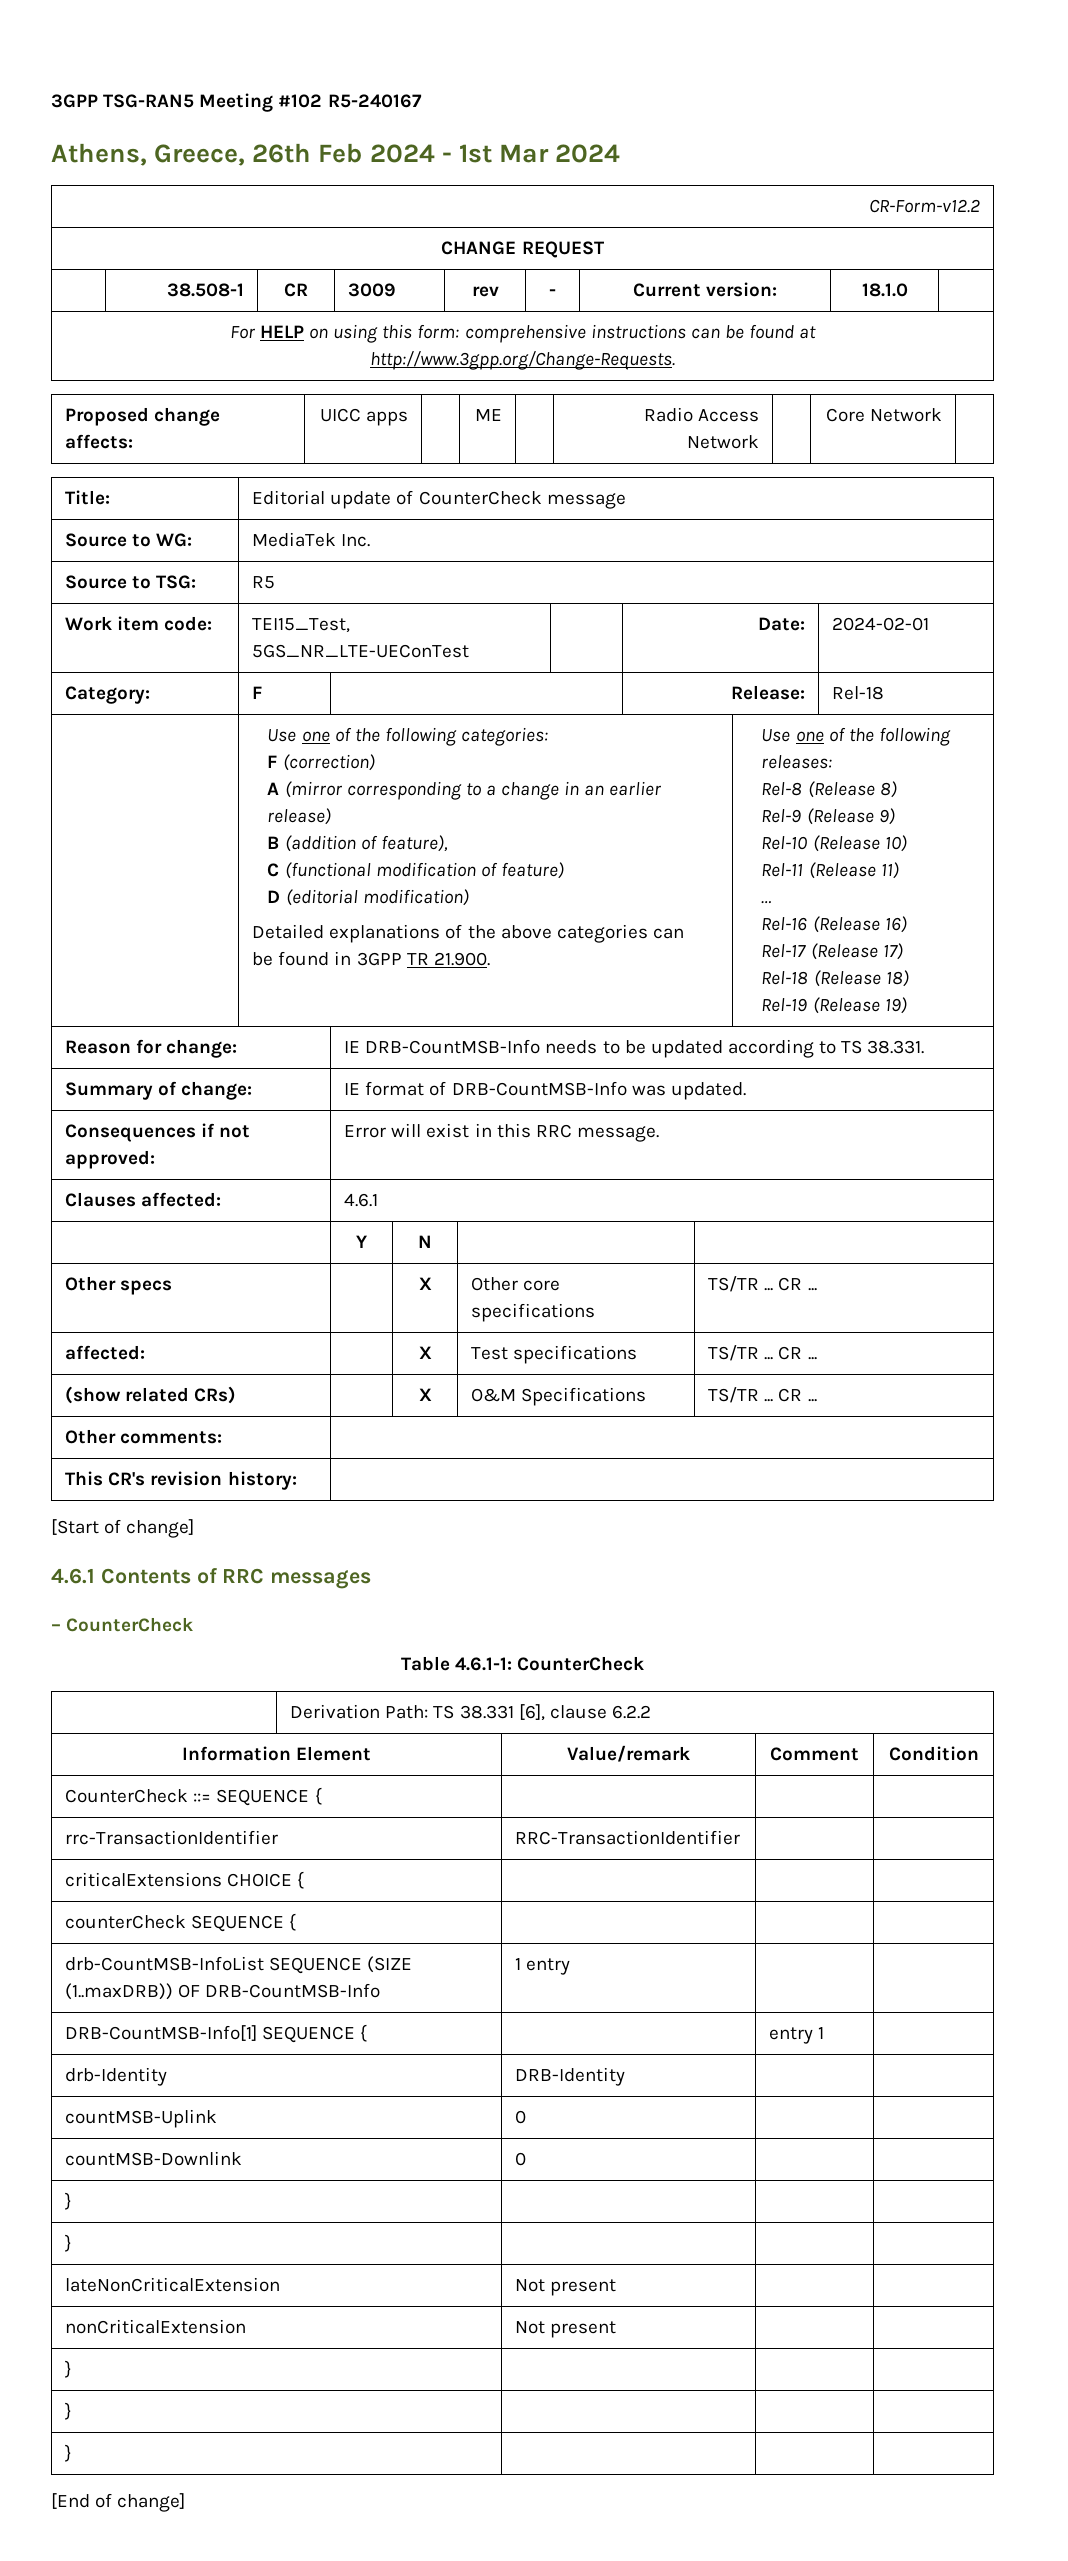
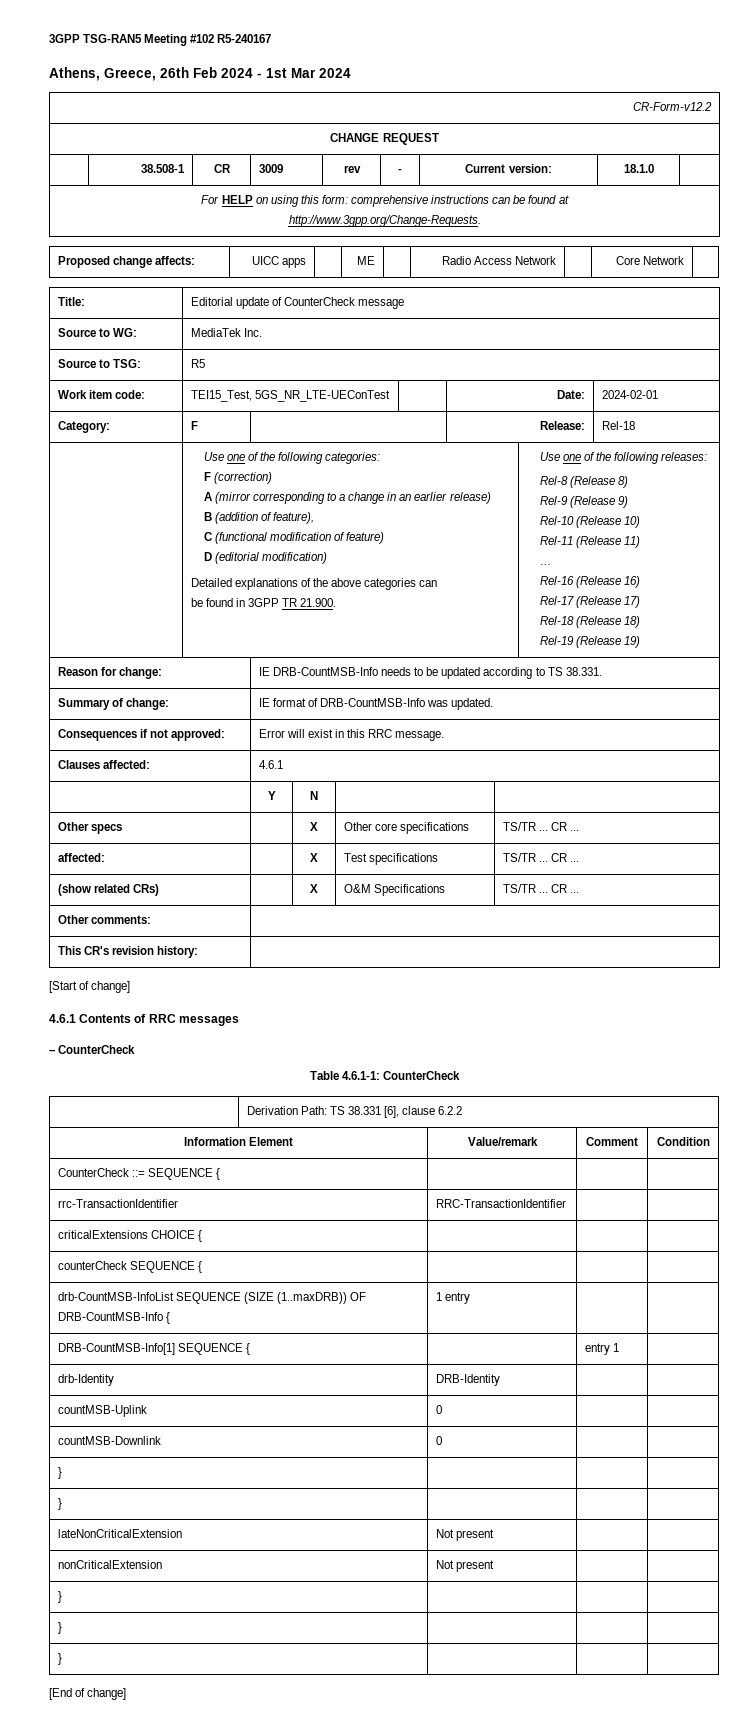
- drb-CountMSB-InfoList SEQUENCE (SIZE (1..maxDRB)) OF DRB-CountMSB-Info | 1 entry | |
+ drb-CountMSB-InfoList SEQUENCE (SIZE (1..maxDRB)) OF DRB-CountMSB-Info { | 1 entry | |

